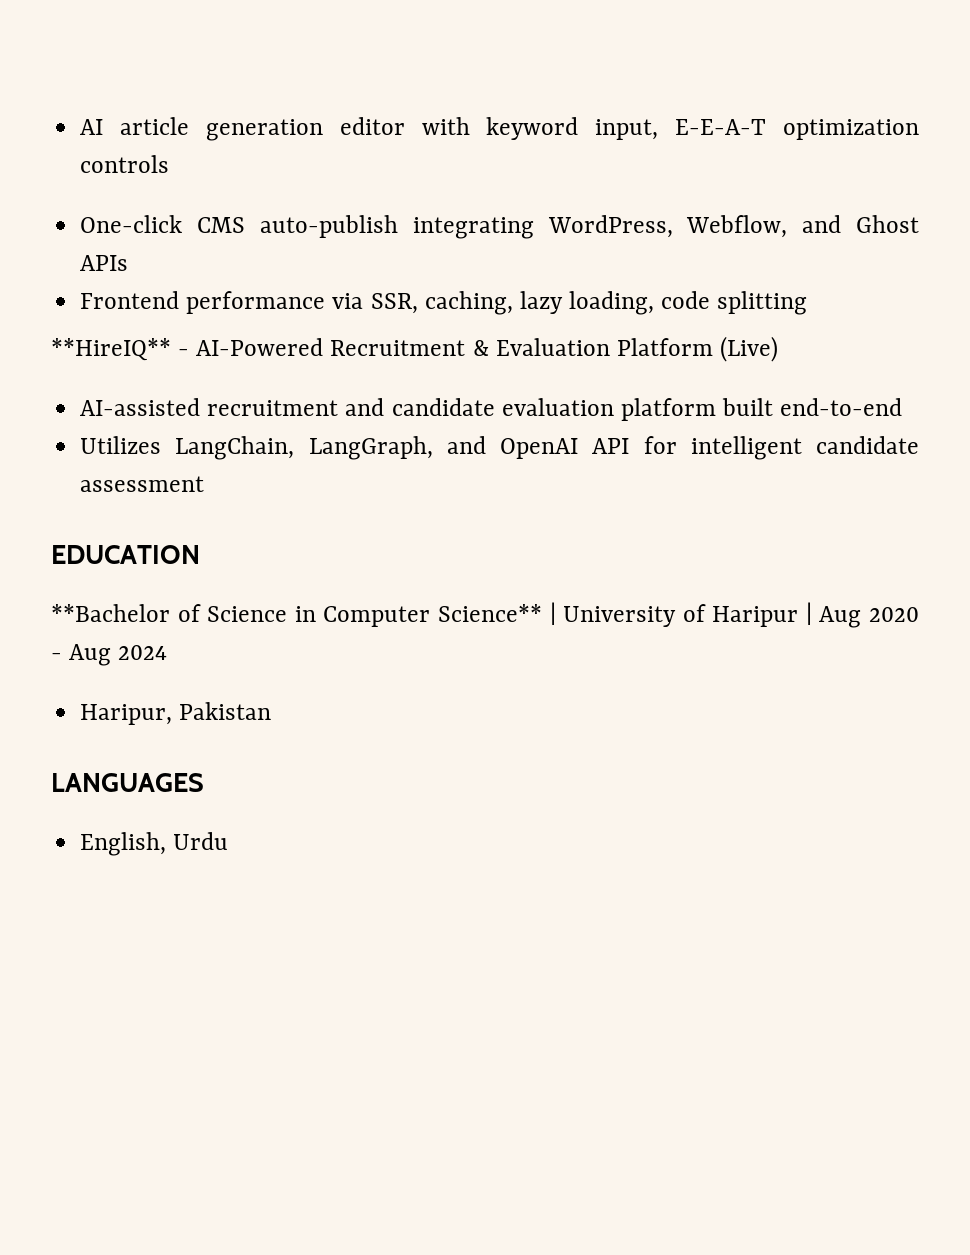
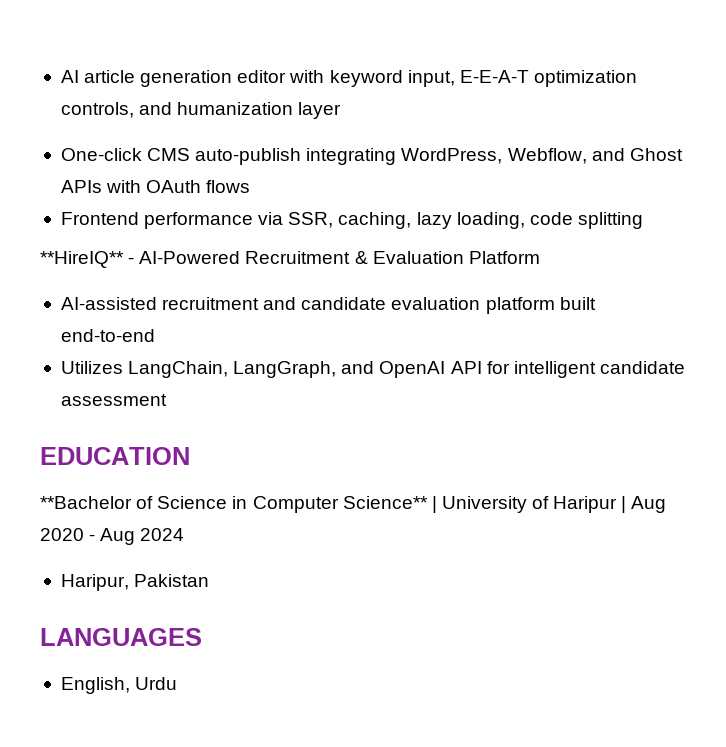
- AI article generation editor with keyword input, E-E-A-T optimization controls
+ AI article generation editor with keyword input, E-E-A-T optimization controls, and humanization layer
- One-click CMS auto-publish integrating WordPress, Webflow, and Ghost APIs
+ One-click CMS auto-publish integrating WordPress, Webflow, and Ghost APIs with OAuth flows
- **HireIQ** - AI-Powered Recruitment & Evaluation Platform (Live)
+ **HireIQ** - AI-Powered Recruitment & Evaluation Platform

